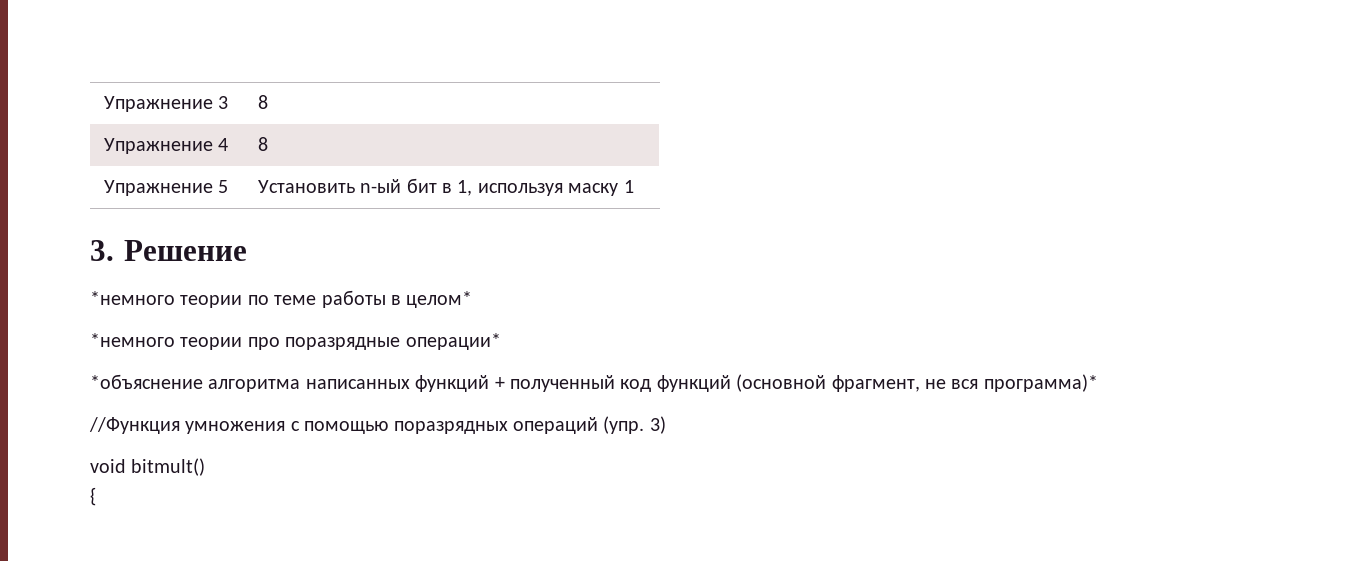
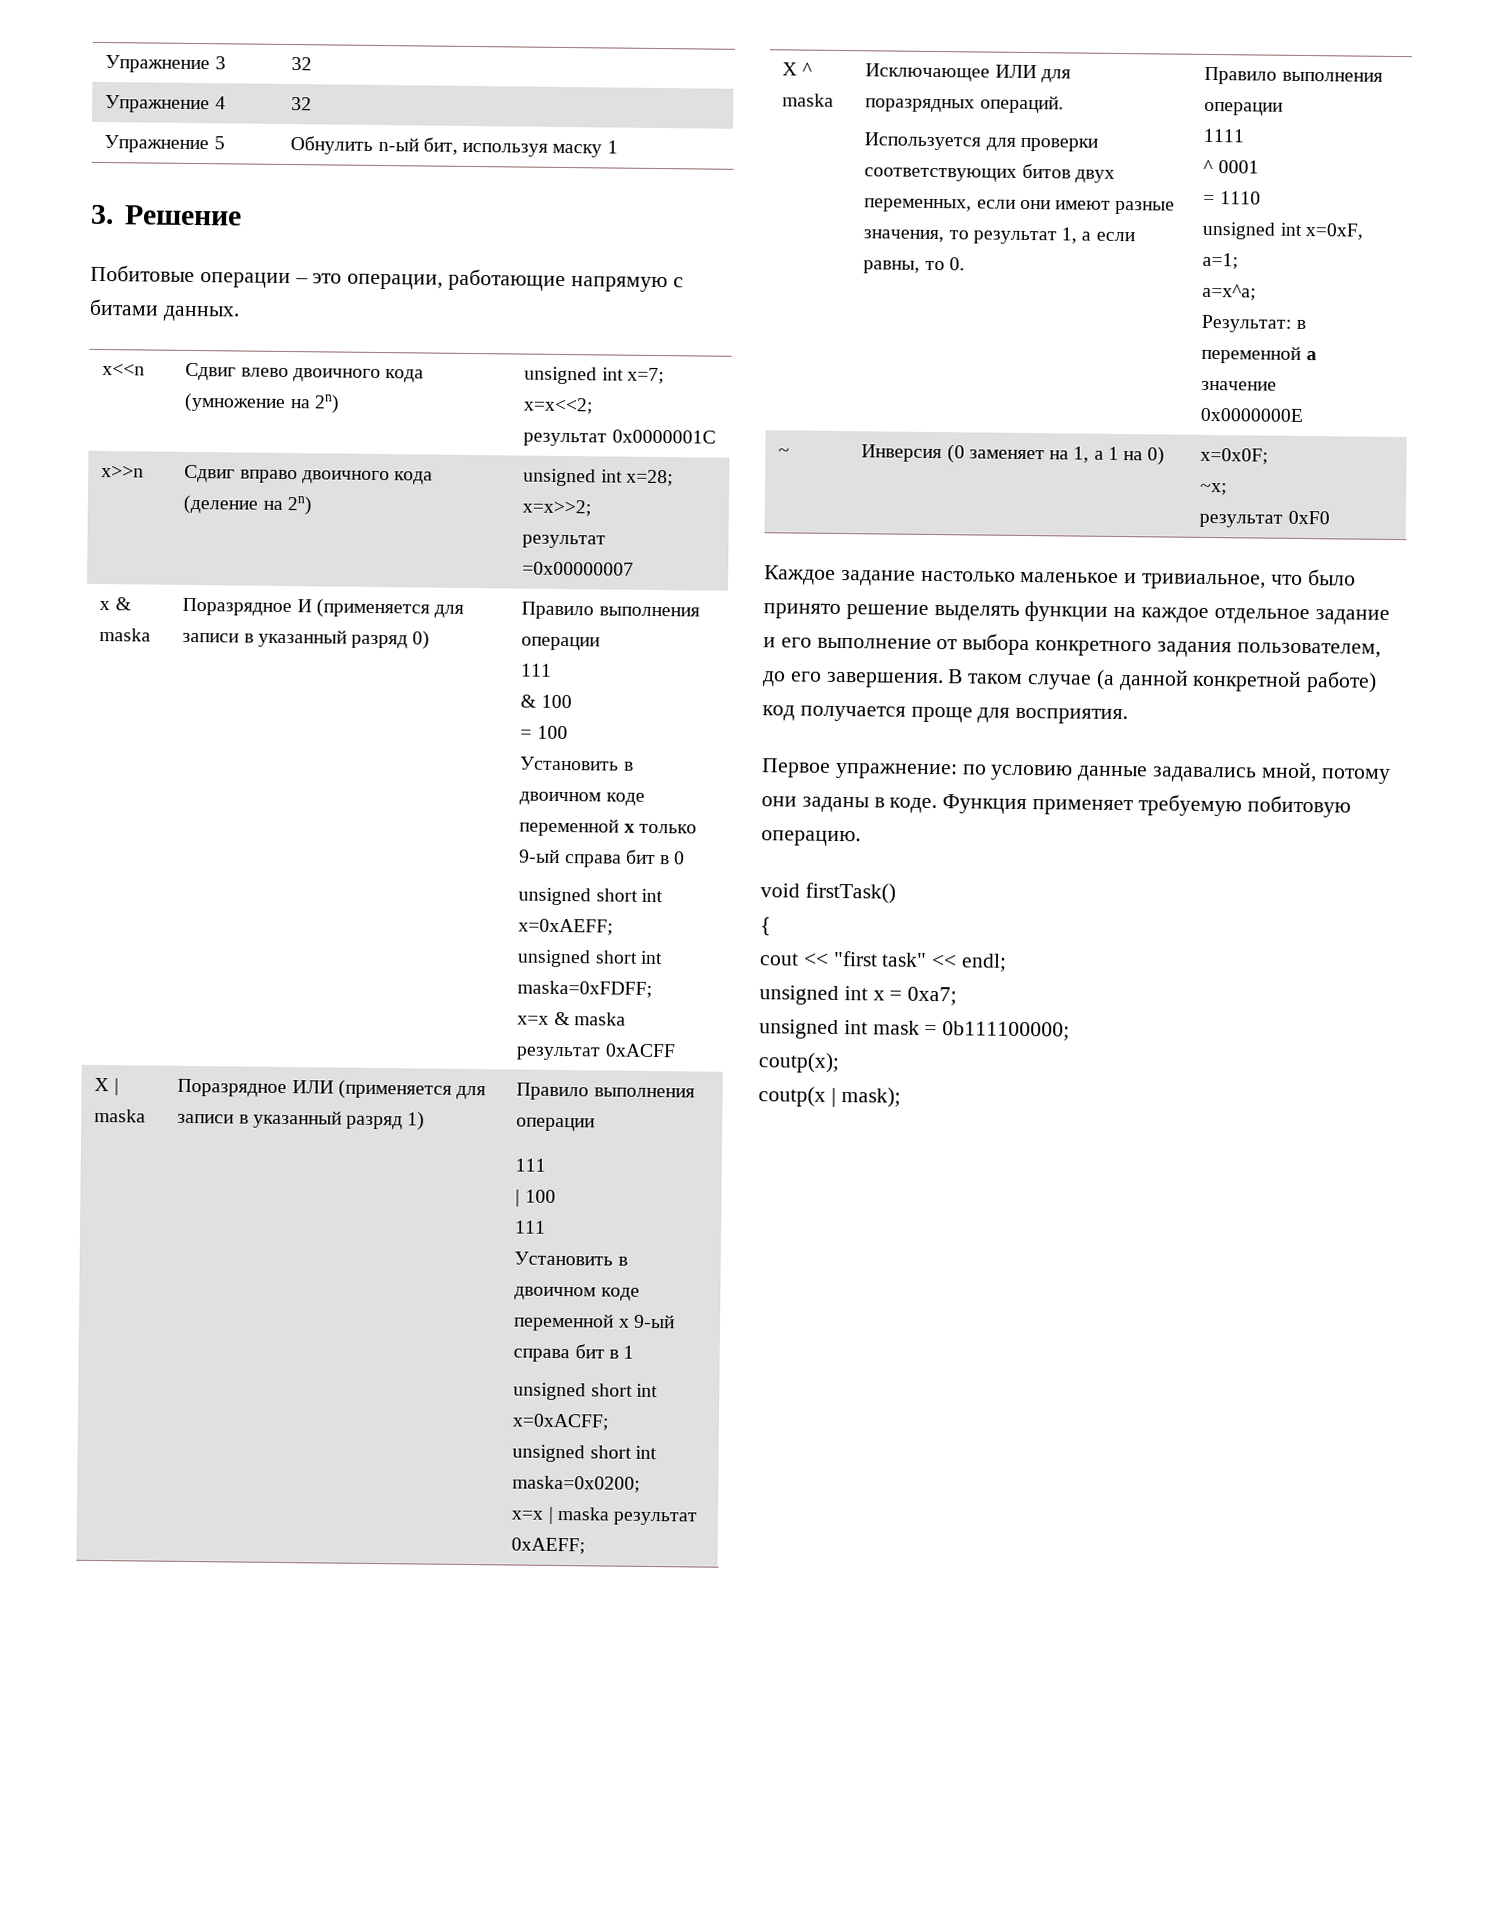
- Упражнение 3 | 8
+ Упражнение 3 | 32
- Упражнение 4 | 8
+ Упражнение 4 | 32
- Упражнение 5 | Установить n-ый бит в 1, используя маску 1
+ Упражнение 5 | Обнулить n-ый бит, используя маску 1
- *немного теории по теме работы в целом*
- *немного теории про поразрядные операции*
- *объяснение алгоритма написанных функций + полученный код функций (основной фрагмент, не вся программа)*
- //Функция умножения с помощью поразрядных операций (упр. 3)
+ Побитовые операции – это операции, работающие напрямую с битами данных.
+ x<<n | Сдвиг влево двоичного кода (умножение на 2n) | unsigned int x=7; x=x<<2;
+ результат 0х0000001С
+ x>>n | Сдвиг вправо двоичного кода (деление на 2n) | unsigned int x=28; x=x>>2;
+ результат =0х00000007
+ x & maska | Поразрядное И (применяется для записи в указанный разряд 0) | Правило выполнения операции
+ 111
+ & 100
+ = 100
+ Установить в двоичном коде переменной х только 9-ый справа бит в 0
+ unsigned short int x=0xAEFF;
+ unsigned short int maska=0xFDFF;
+ x=x & maska результат 0xACFF
+ X | maska | Поразрядное ИЛИ (применяется для записи в указанный разряд 1) | Правило выполнения операции
+ 111
+ | 100
+ 111
+ Установить в двоичном коде переменной х 9-ый справа бит в 1
+ unsigned short int x=0xACFF;
+ unsigned short int maska=0x0200;
+ x=x | maska результат 0xAEFF;
+ X ^ maska | Исключающее ИЛИ для поразрядных операций.
+ Используется для проверки соответствующих битов двух переменных, если они имеют разные значения, то результат 1, а если равны, то 0. | Правило выполнения операции
+ 1111
+ ^ 0001
+ = 1110
+ unsigned int x=0xF, a=1;
+ a=x^a;
+ Результат: в переменной а значение
+ 0х0000000Е
+ ~ | Инверсия (0 заменяет на 1, а 1 на 0) | x=0x0F;
+ ~x;
+ результат 0хF0
+ Каждое задание настолько маленькое и тривиальное, что было принято решение выделять функции на каждое отдельное задание и его выполнение от выбора конкретного задания пользователем, до его завершения. В таком случае (а данной конкретной работе) код получается проще для восприятия.
+ Первое упражнение: по условию данные задавались мной, потому они заданы в коде. Функция применяет требуемую побитовую операцию.
- void bitmult()
+ void firstTask()
+ cout << "first task" << endl;
+ unsigned int x = 0xa7;
+ unsigned int mask = 0b111100000;
+ coutp(x);
+ coutp(x | mask);

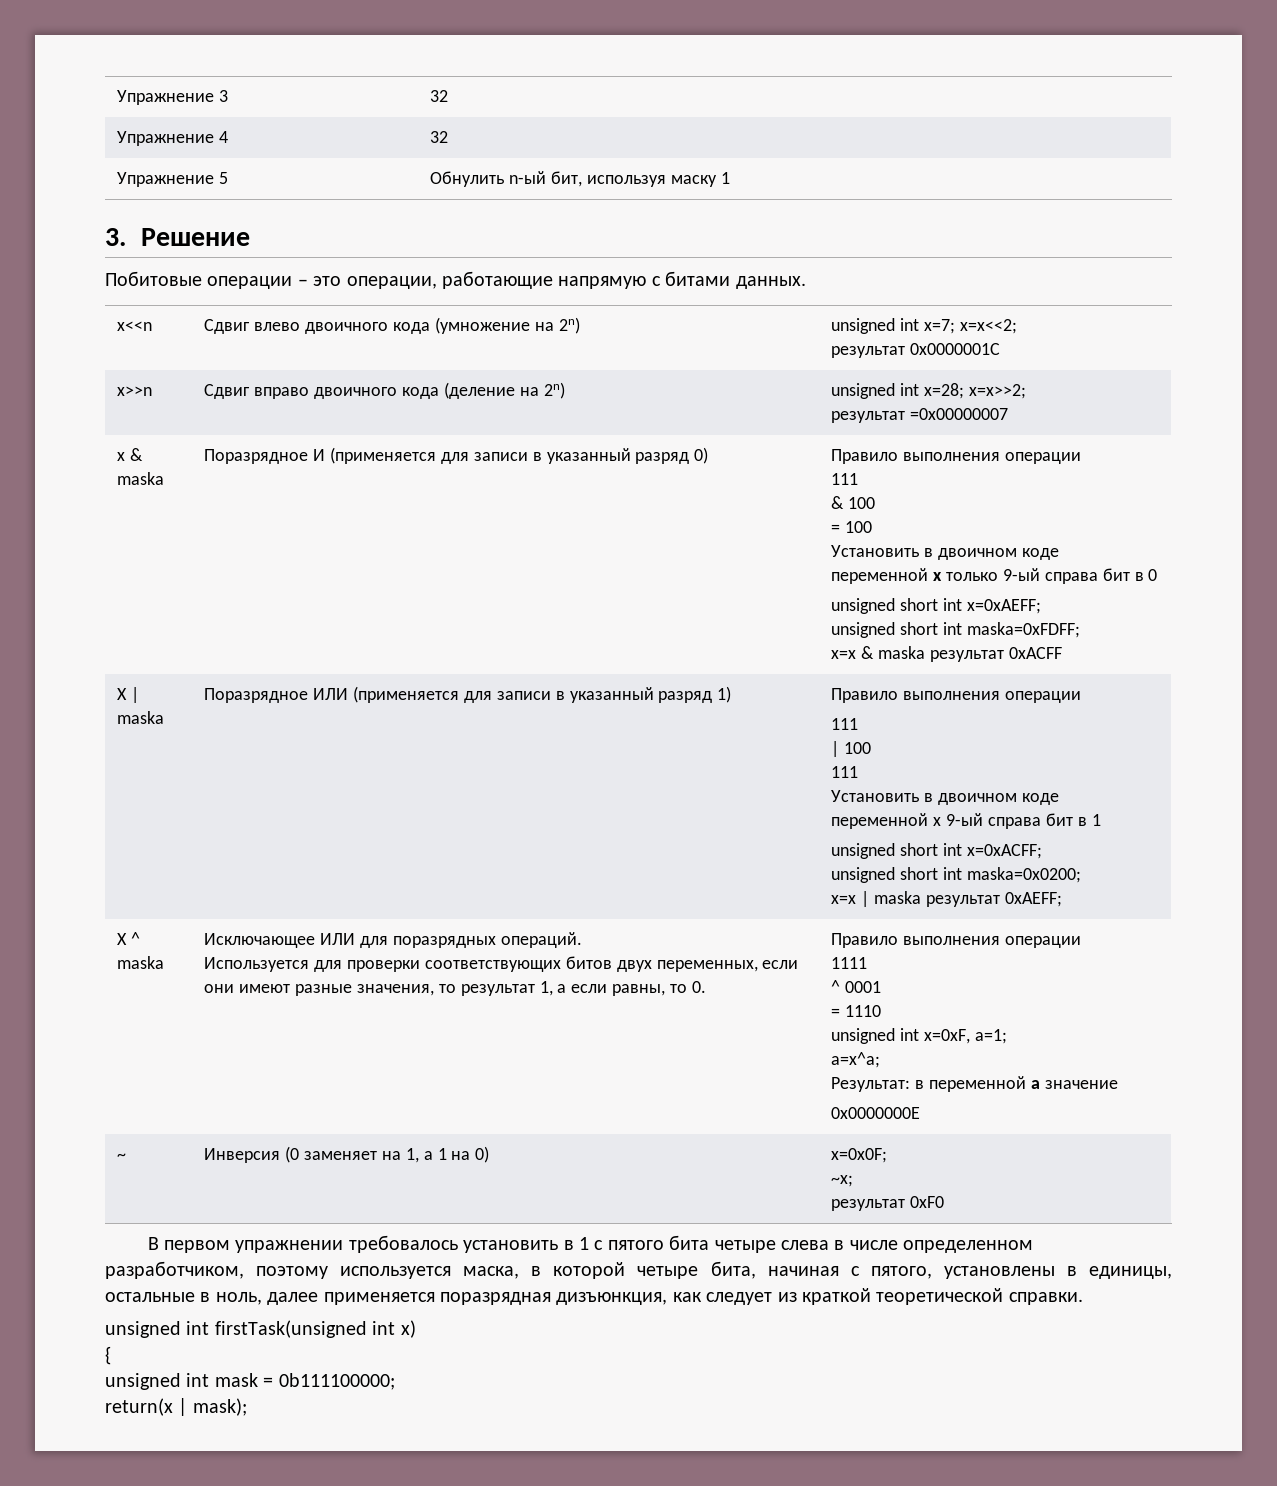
- Каждое задание настолько маленькое и тривиальное, что было принято решение выделять функции на каждое отдельное задание и его выполнение от выбора конкретного задания пользователем, до его завершения. В таком случае (а данной конкретной работе) код получается проще для восприятия.
- Первое упражнение: по условию данные задавались мной, потому они заданы в коде. Функция применяет требуемую побитовую операцию.
- void firstTask()
+ В первом упражнении требовалось установить в 1 с пятого бита четыре слева в числе определенном разработчиком, поэтому используется маска, в которой четыре бита, начиная с пятого, установлены в единицы, остальные в ноль, далее применяется поразрядная дизъюнкция, как следует из краткой теоретической справки.
+ unsigned int firstTask(unsigned int x)
  {
- cout << "first task" << endl;
- unsigned int x = 0xa7;
- coutp(x);
- coutp(x | mask);
+ return(x | mask);

